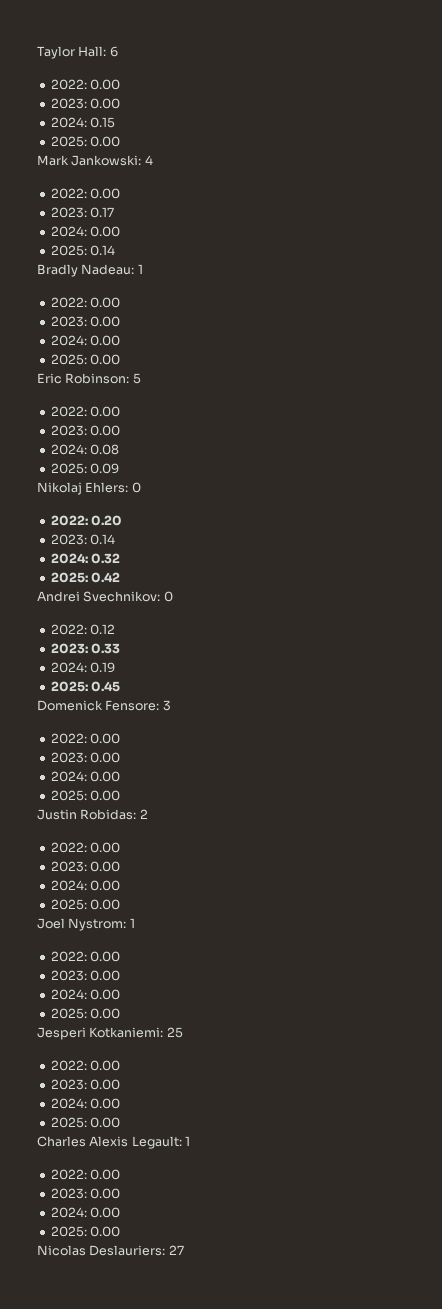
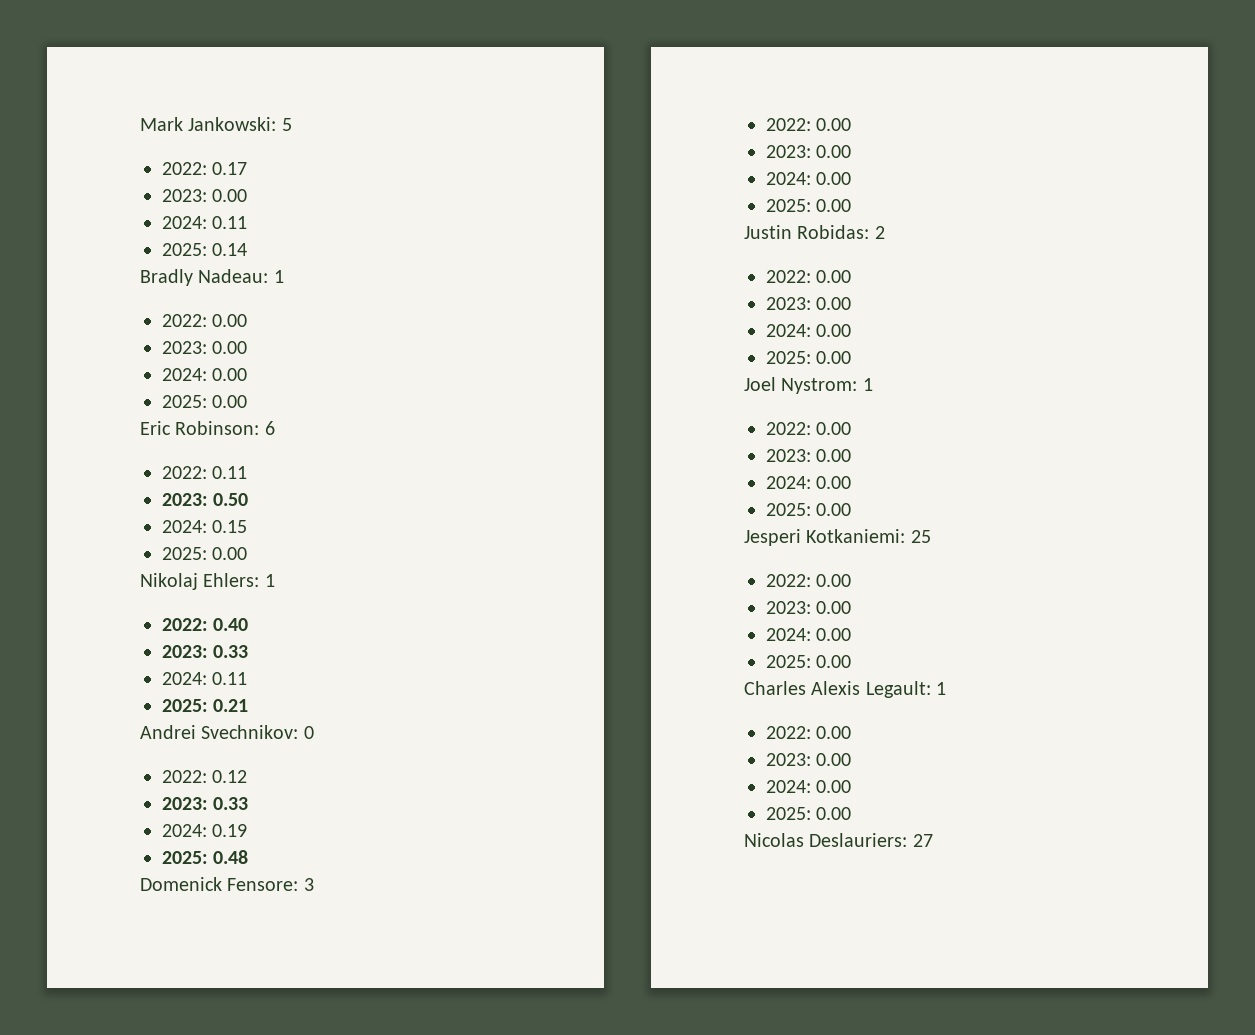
- Taylor Hall: 6
- 2022: 0.00
+ Mark Jankowski: 5
+ 2022: 0.17
  2023: 0.00
- 2024: 0.15
- 2025: 0.00
- Mark Jankowski: 4
- 2022: 0.00
- 2023: 0.17
- 2024: 0.00
+ 2024: 0.11
- Eric Robinson: 5
- 2022: 0.00
- 2023: 0.00
- 2024: 0.08
- 2025: 0.09
+ Eric Robinson: 6
+ 2022: 0.11
+ 2023: 0.50
+ 2024: 0.15
+ 2025: 0.00
- Nikolaj Ehlers: 0
- 2022: 0.20
- 2023: 0.14
- 2024: 0.32
- 2025: 0.42
+ Nikolaj Ehlers: 1
+ 2022: 0.40
+ 2023: 0.33
+ 2024: 0.11
+ 2025: 0.21
- 2025: 0.45
+ 2025: 0.48

